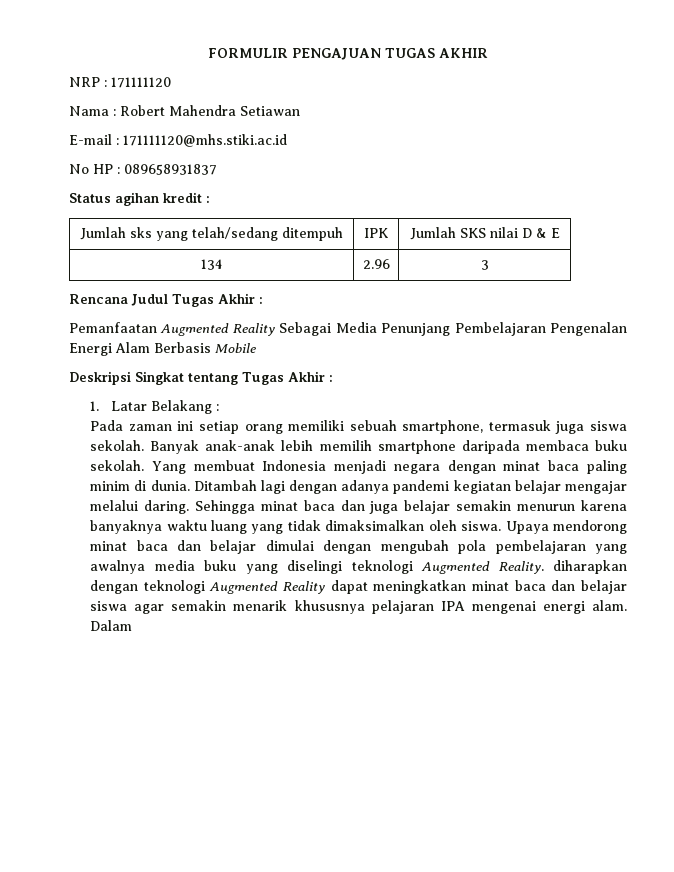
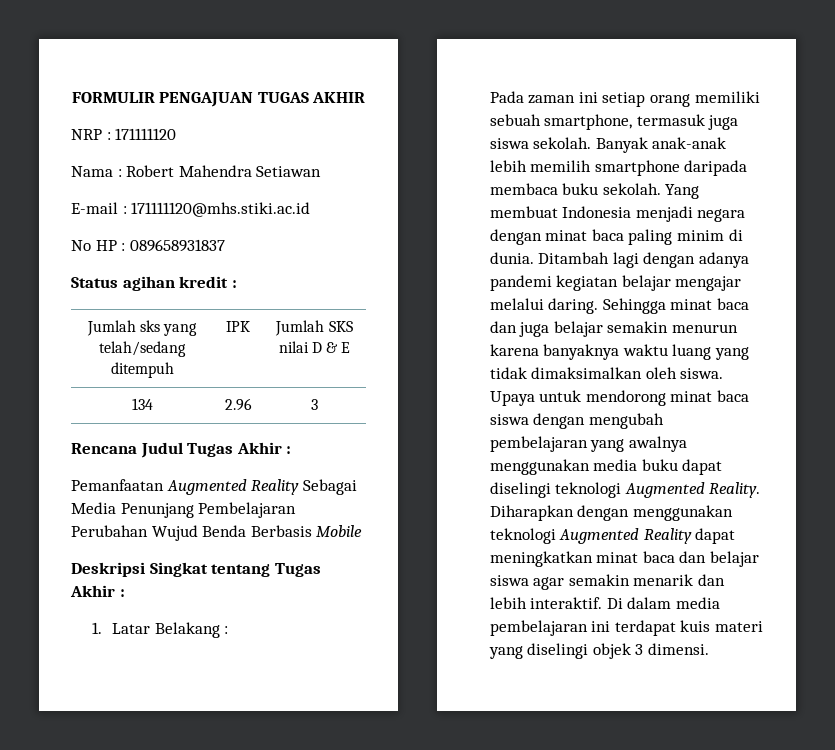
- Pemanfaatan Augmented Reality Sebagai Media Penunjang Pembelajaran Pengenalan Energi Alam Berbasis Mobile
+ Pemanfaatan Augmented Reality Sebagai Media Penunjang Pembelajaran Perubahan Wujud Benda Berbasis Mobile
- Upaya mendorong minat baca dan belajar dimulai dengan mengubah pola pembelajaran yang awalnya media buku yang diselingi teknologi Augmented Reality. diharapkan dengan teknologi Augmented Reality dapat meningkatkan minat baca dan belajar siswa agar semakin menarik khususnya pelajaran IPA mengenai energi alam. Dalam
+ Upaya untuk mendorong minat baca siswa dengan mengubah pembelajaran yang awalnya menggunakan media buku dapat diselingi teknologi Augmented Reality. Diharapkan dengan menggunakan teknologi Augmented Reality dapat meningkatkan minat baca dan belajar siswa agar semakin menarik dan lebih interaktif. Di dalam media pembelajaran ini terdapat kuis materi yang diselingi objek 3 dimensi.

